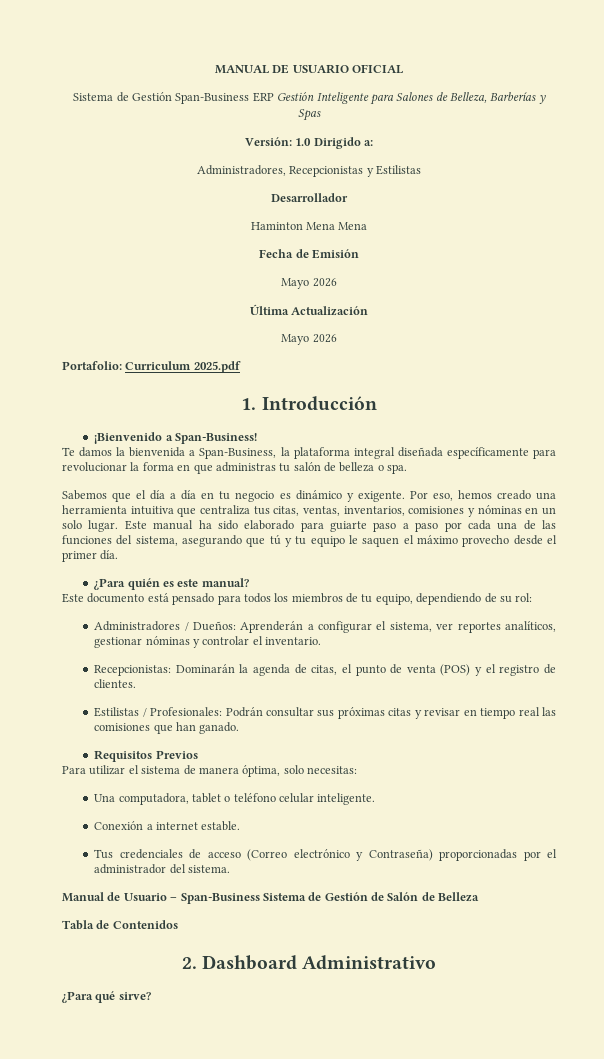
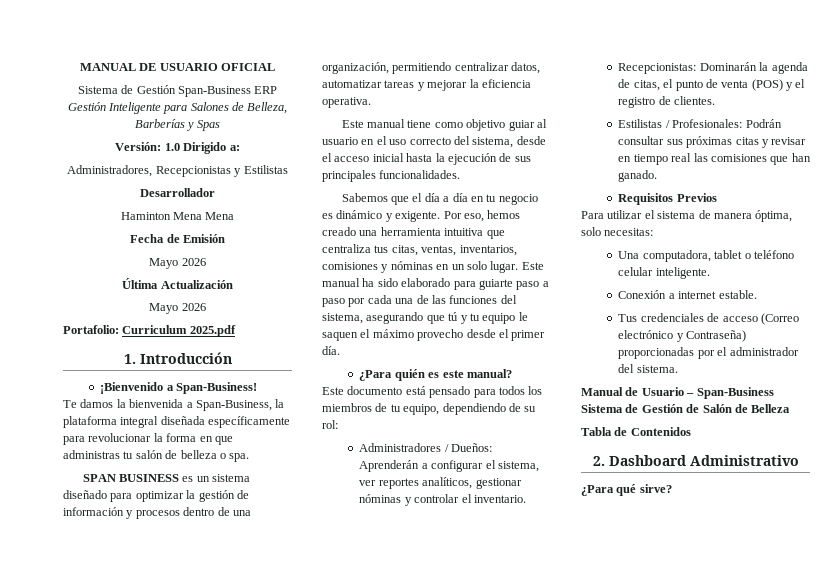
+ SPAN BUSINESS es un sistema diseñado para optimizar la gestión de información y procesos dentro de una organización, permitiendo centralizar datos, automatizar tareas y mejorar la eficiencia operativa.
+ Este manual tiene como objetivo guiar al usuario en el uso correcto del sistema, desde el acceso inicial hasta la ejecución de sus principales funcionalidades.

